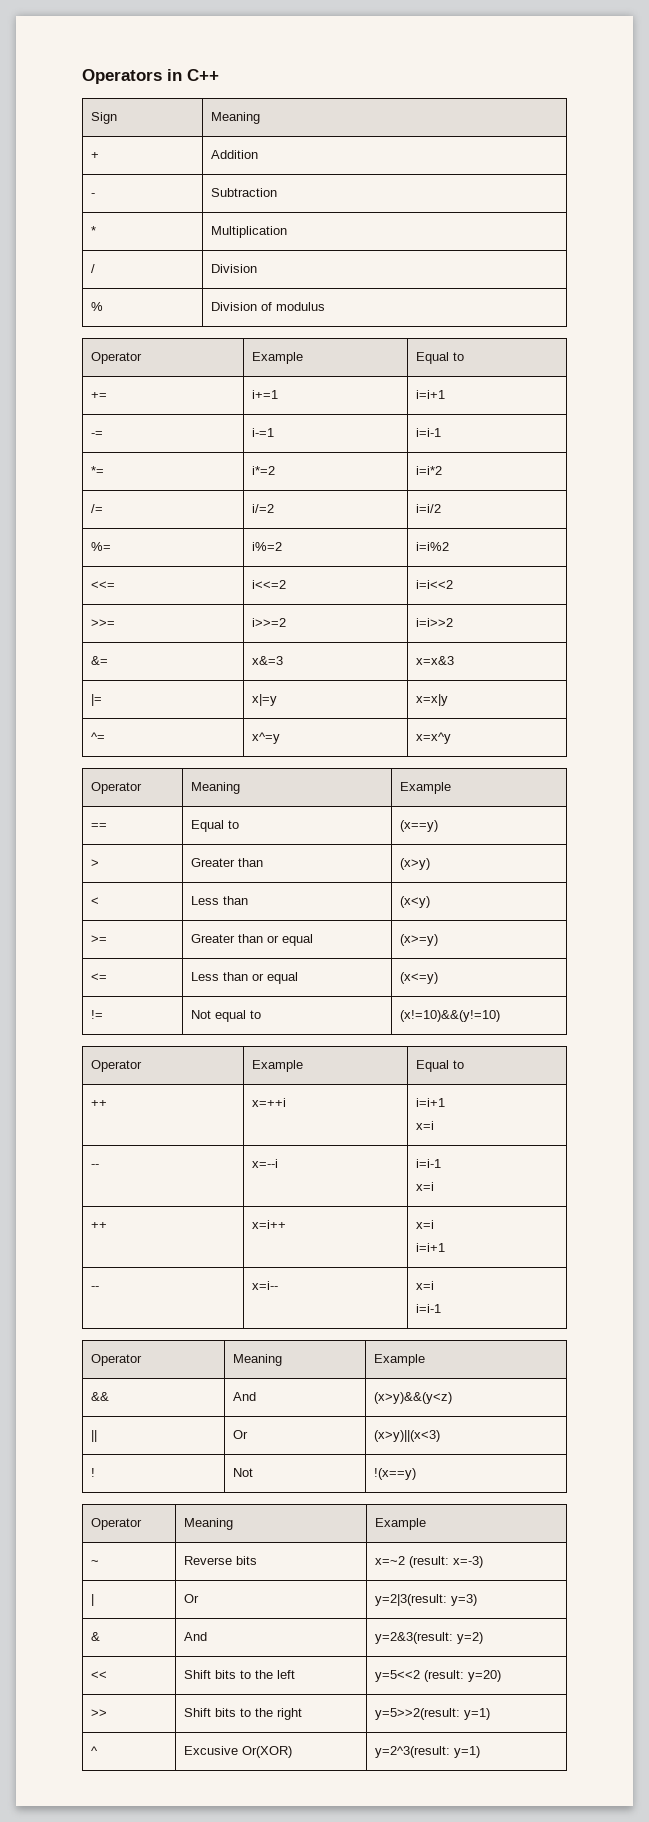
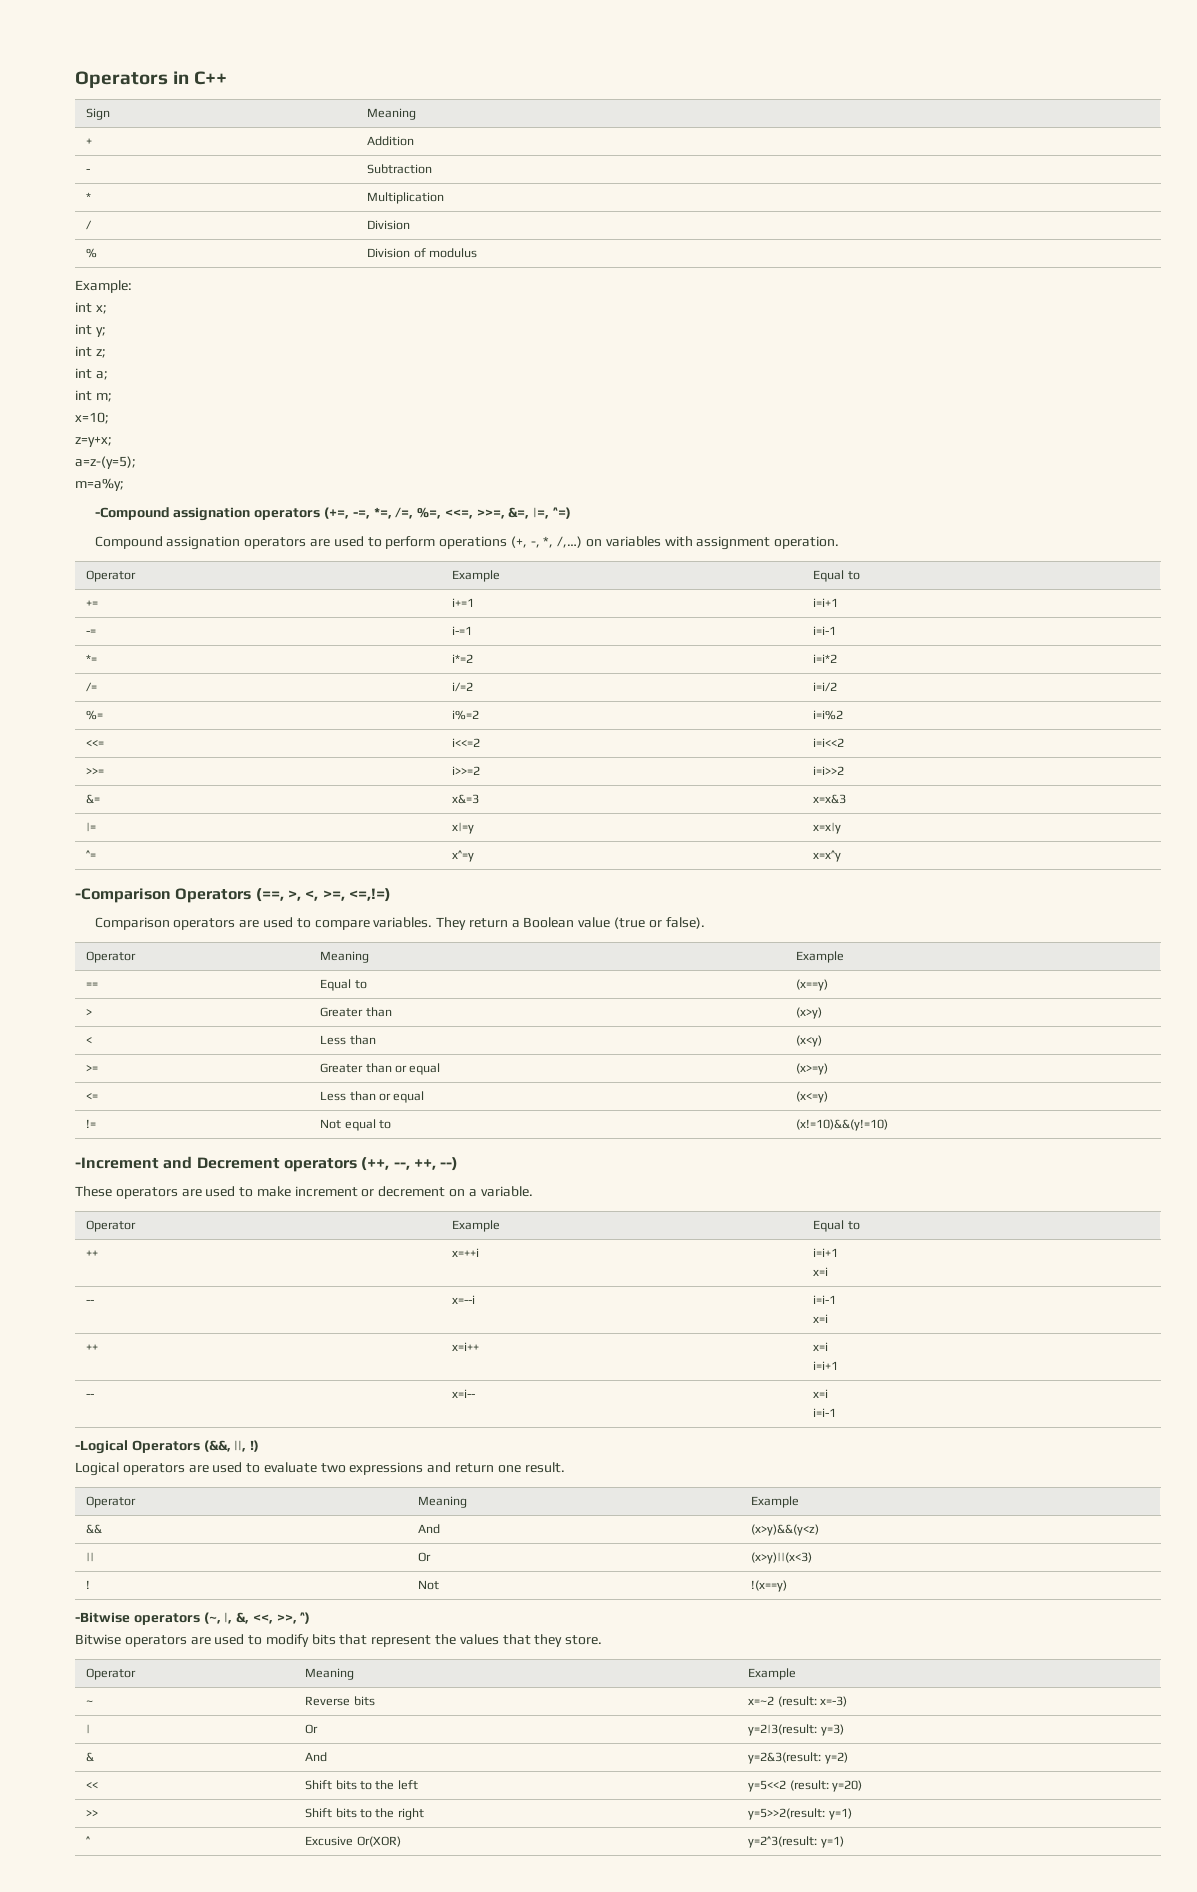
+ Example:
+ int x;
+ int y;
+ int z;
+ int a;
+ int m;
+ x=10;
+ z=y+x;
+ a=z-(y=5);
+ m=a%y;
+ -Compound assignation operators (+=, -=, *=, /=, %=, <<=, >>=, &=, |=, ^=)
+ Compound assignation operators are used to perform operations (+, -, *, /,…) on variables with assignment operation.
+ -Comparison Operators (==, >, <, >=, <=,!=)
+ Comparison operators are used to compare variables. They return a Boolean value (true or false).
+ -Increment and Decrement operators (++, --, ++, --)
+ These operators are used to make increment or decrement on a variable.
+ -Logical Operators (&&, ||, !)
+ Logical operators are used to evaluate two expressions and return one result.
+ -Bitwise operators (~, |, &, <<, >>, ^)
+ Bitwise operators are used to modify bits that represent the values that they store.

